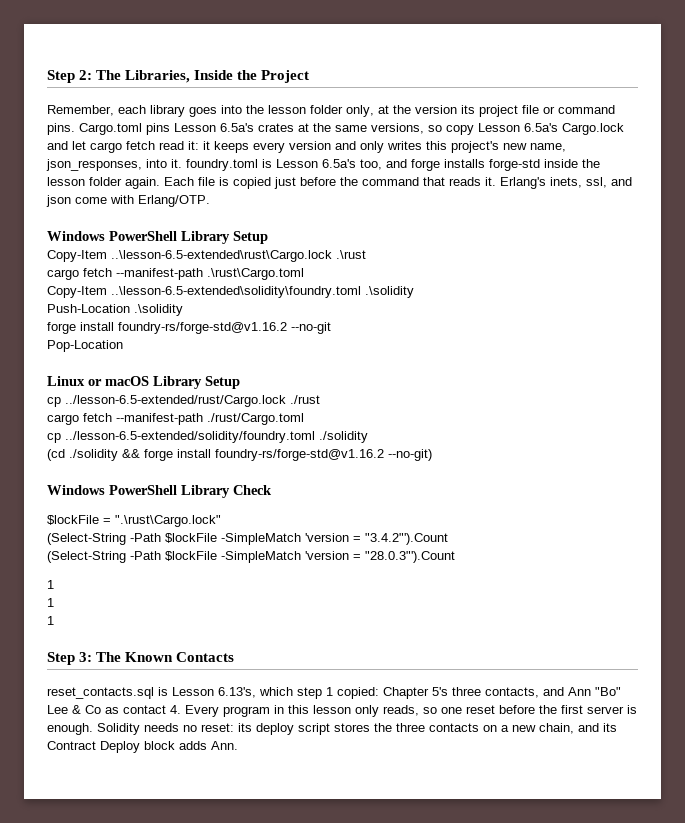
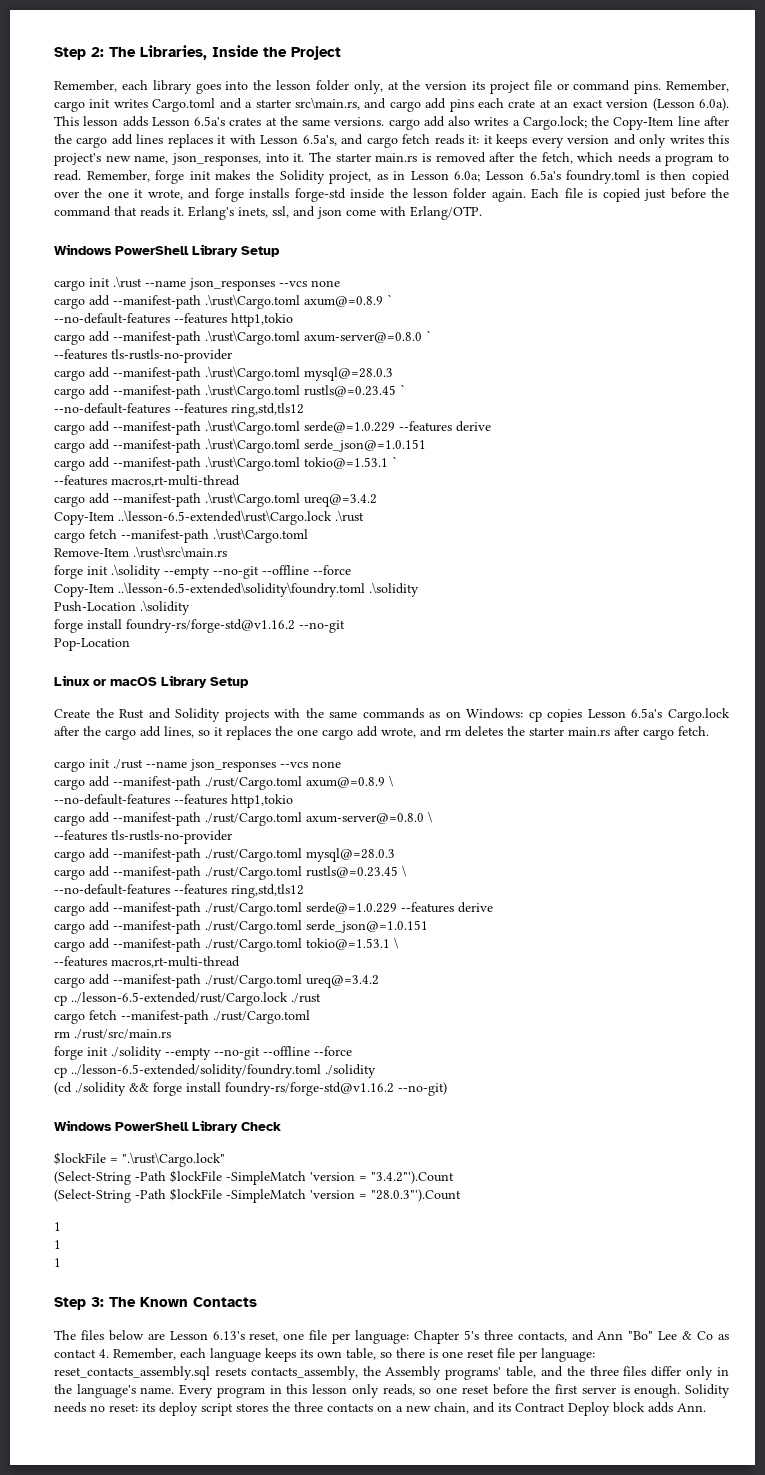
- Cargo.toml pins Lesson 6.5a's crates at the same versions, so copy Lesson 6.5a's Cargo.lock and let cargo fetch read it: it keeps every version and only writes this project's new name, json_responses, into it. foundry.toml is Lesson 6.5a's too, and forge installs forge-std inside the lesson folder again.
+ Remember, cargo init writes Cargo.toml and a starter src\main.rs, and cargo add pins each crate at an exact version (Lesson 6.0a). This lesson adds Lesson 6.5a's crates at the same versions. cargo add also writes a Cargo.lock; the Copy-Item line after the cargo add lines replaces it with Lesson 6.5a's, and cargo fetch reads it: it keeps every version and only writes this project's new name, json_responses, into it. The starter main.rs is removed after the fetch, which needs a program to read. Remember, forge init makes the Solidity project, as in Lesson 6.0a; Lesson 6.5a's foundry.toml is then copied over the one it wrote, and forge installs forge-std inside the lesson folder again.
+ cargo init .\rust --name json_responses --vcs none
+ cargo add --manifest-path .\rust\Cargo.toml axum@=0.8.9 `
+ --no-default-features --features http1,tokio
+ cargo add --manifest-path .\rust\Cargo.toml axum-server@=0.8.0 `
+ --features tls-rustls-no-provider
+ cargo add --manifest-path .\rust\Cargo.toml mysql@=28.0.3
+ cargo add --manifest-path .\rust\Cargo.toml rustls@=0.23.45 `
+ --no-default-features --features ring,std,tls12
+ cargo add --manifest-path .\rust\Cargo.toml serde@=1.0.229 --features derive
+ cargo add --manifest-path .\rust\Cargo.toml serde_json@=1.0.151
+ cargo add --manifest-path .\rust\Cargo.toml tokio@=1.53.1 `
+ --features macros,rt-multi-thread
+ cargo add --manifest-path .\rust\Cargo.toml ureq@=3.4.2
+ Remove-Item .\rust\src\main.rs
+ forge init .\solidity --empty --no-git --offline --force
+ Create the Rust and Solidity projects with the same commands as on Windows: cp copies Lesson 6.5a's Cargo.lock after the cargo add lines, so it replaces the one cargo add wrote, and rm deletes the starter main.rs after cargo fetch.
+ cargo init ./rust --name json_responses --vcs none
+ cargo add --manifest-path ./rust/Cargo.toml axum@=0.8.9 \
+ --no-default-features --features http1,tokio
+ cargo add --manifest-path ./rust/Cargo.toml axum-server@=0.8.0 \
+ --features tls-rustls-no-provider
+ cargo add --manifest-path ./rust/Cargo.toml mysql@=28.0.3
+ cargo add --manifest-path ./rust/Cargo.toml rustls@=0.23.45 \
+ --no-default-features --features ring,std,tls12
+ cargo add --manifest-path ./rust/Cargo.toml serde@=1.0.229 --features derive
+ cargo add --manifest-path ./rust/Cargo.toml serde_json@=1.0.151
+ cargo add --manifest-path ./rust/Cargo.toml tokio@=1.53.1 \
+ --features macros,rt-multi-thread
+ cargo add --manifest-path ./rust/Cargo.toml ureq@=3.4.2
+ rm ./rust/src/main.rs
+ forge init ./solidity --empty --no-git --offline --force
- reset_contacts.sql is Lesson 6.13's, which step 1 copied: Chapter 5's three contacts, and Ann "Bo" Lee & Co as contact 4. Every program in this lesson only reads, so one reset before the first server is enough.
+ The files below are Lesson 6.13's reset, one file per language: Chapter 5's three contacts, and Ann "Bo" Lee & Co as contact 4. Remember, each language keeps its own table, so there is one reset file per language: reset_contacts_assembly.sql resets contacts_assembly, the Assembly programs' table, and the three files differ only in the language's name. Every program in this lesson only reads, so one reset before the first server is enough.

